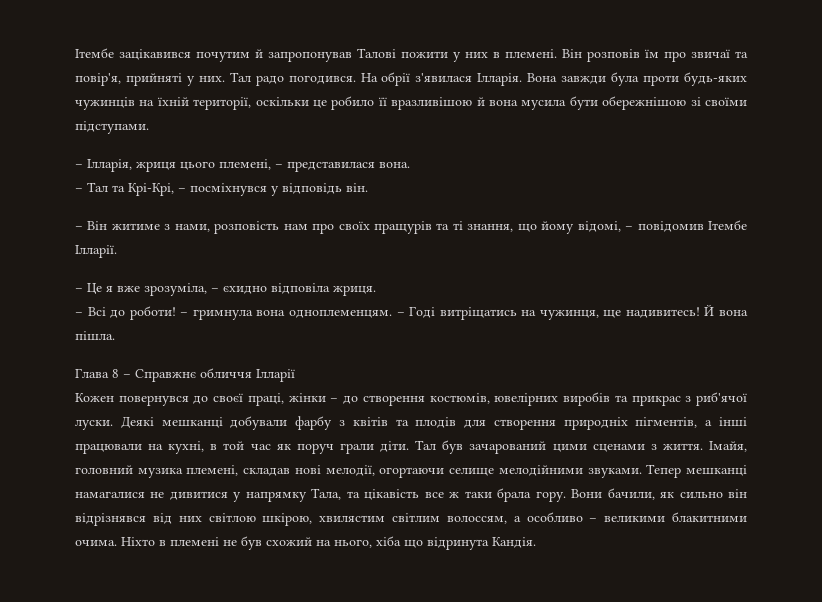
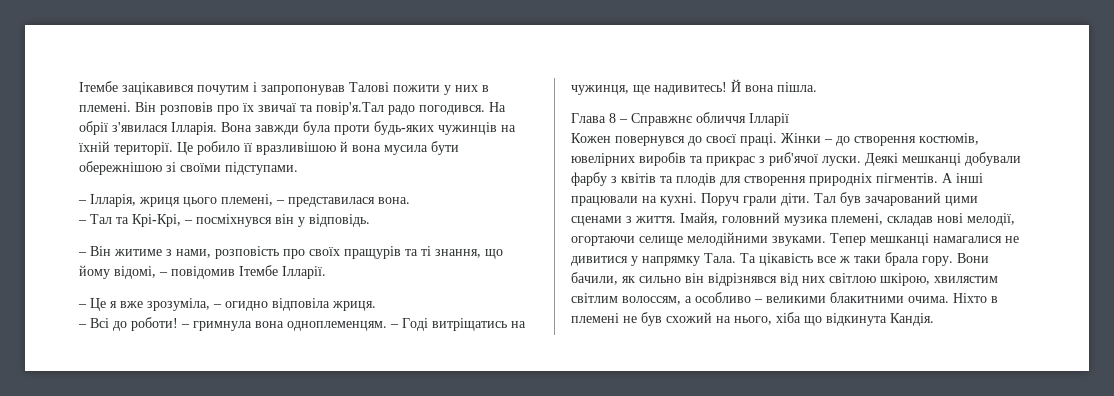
- Ітембе зацікавився почутим й запропонував Талові пожити у них в племені.
+ Ітембе зацікавився почутим і запропонував Талові пожити у них в племені.
- Він розповів їм про звичаї та повір'я, прийняті у них. Тал радо погодився.
+ Він розповів про їх звичаї та повір'я.Тал радо погодився.
- Вона завжди була проти будь-яких чужинців на їхній території, оскільки це робило її вразливішою й вона мусила бути обережнішою зі своїми підступами.
+ Вона завжди була проти будь-яких чужинців на їхній території. Це робило її вразливішою й вона мусила бути обережнішою зі своїми підступами.
- – Тал та Крі-Крі, – посміхнувся у відповідь він.
+ – Тал та Крі-Крі, – посміхнувся він у відповідь.
- – Він житиме з нами, розповість нам про своїх пращурів та ті знання, що йому відомі, – повідомив Ітембе Ілларії.
+ – Він житиме з нами, розповість про своїх пращурів та ті знання, що йому відомі, – повідомив Ітембе Ілларії.
- – Це я вже зрозуміла, – єхидно відповіла жриця.
+ – Це я вже зрозуміла, – огидно відповіла жриця.
- Кожен повернувся до своєї праці, жінки – до створення костюмів, ювелірних виробів та прикрас з риб'ячої луски.
+ Кожен повернувся до своєї праці. Жінки – до створення костюмів, ювелірних виробів та прикрас з риб'ячої луски.
- Деякі мешканці добували фарбу з квітів та плодів для створення природніх пігментів, а інші працювали на кухні, в той час як поруч грали діти.
+ Деякі мешканці добували фарбу з квітів та плодів для створення природніх пігментів. А інші працювали на кухні. Поруч грали діти.
- Тепер мешканці намагалися не дивитися у напрямку Тала, та цікавість все ж таки брала гору.
+ Тепер мешканці намагалися не дивитися у напрямку Тала. Та цікавість все ж таки брала гору.
- Ніхто в племені не був схожий на нього, хіба що відринута Кандія.
+ Ніхто в племені не був схожий на нього, хіба що відкинута Кандія.

